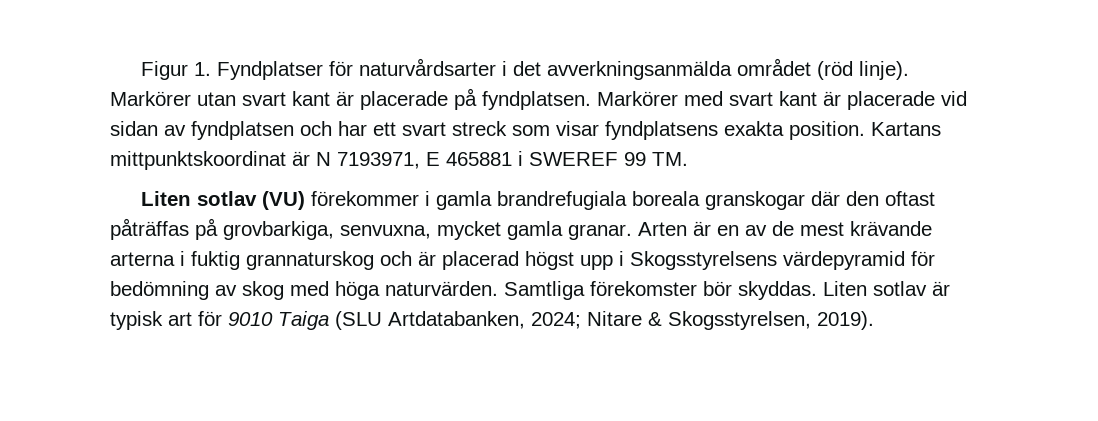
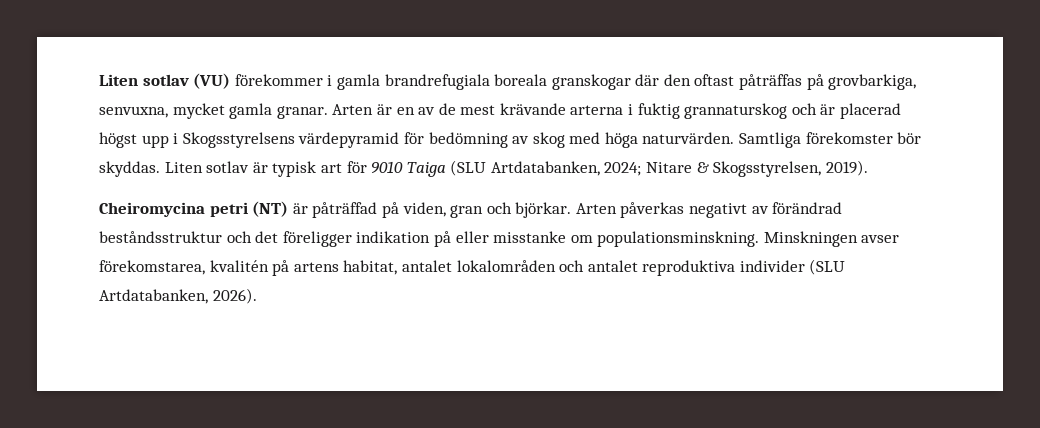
- Figur 1. Fyndplatser för naturvårdsarter i det avverkningsanmälda området (röd linje). Markörer utan svart kant är placerade på fyndplatsen. Markörer med svart kant är placerade vid sidan av fyndplatsen och har ett svart streck som visar fyndplatsens exakta position. Kartans mittpunktskoordinat är N 7193971, E 465881 i SWEREF 99 TM.
+ Cheiromycina petri (NT) är påträffad på viden, gran och björkar. Arten påverkas negativt av förändrad beståndsstruktur och det föreligger indikation på eller misstanke om populationsminskning. Minskningen avser förekomstarea, kvalitén på artens habitat, antalet lokalområden och antalet reproduktiva individer (SLU Artdatabanken, 2026).

